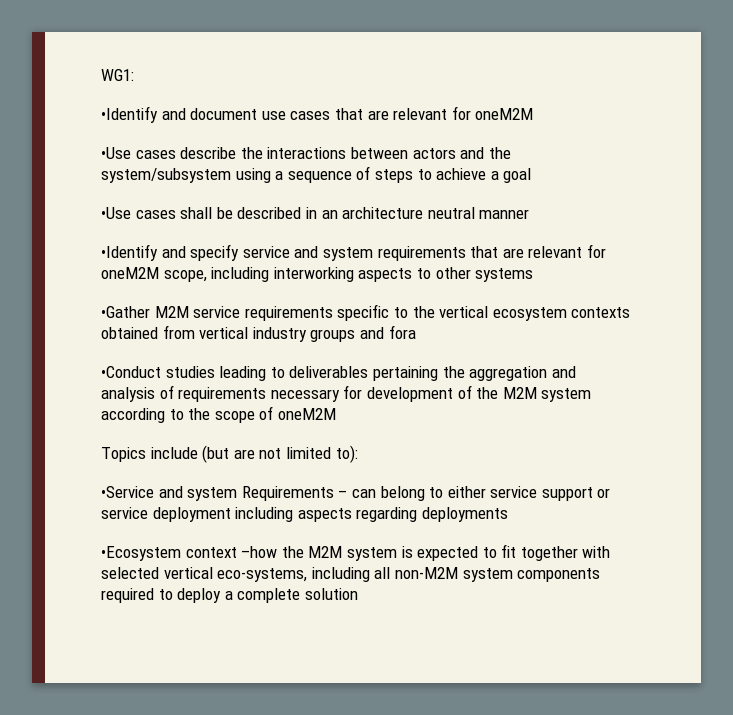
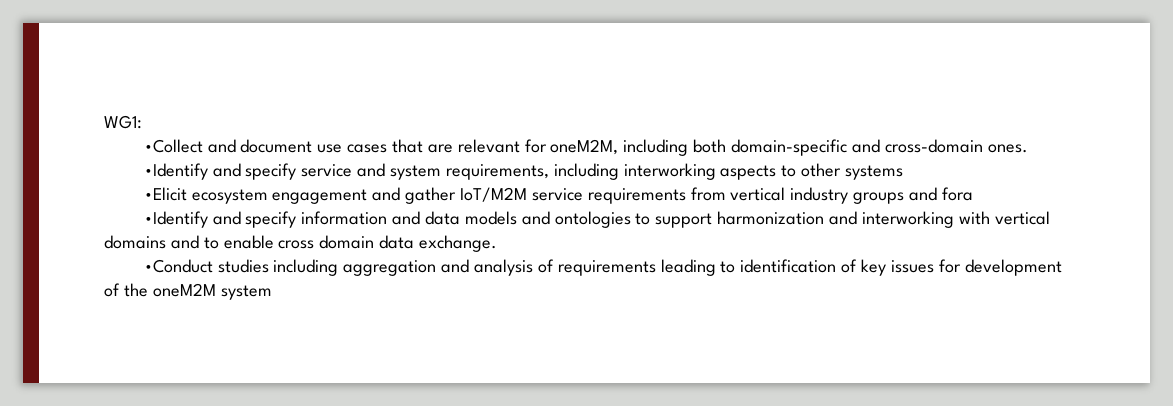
- •Identify and document use cases that are relevant for oneM2M
- •Use cases describe the interactions between actors and the system/subsystem using a sequence of steps to achieve a goal
- •Use cases shall be described in an architecture neutral manner
+ •Collect and document use cases that are relevant for oneM2M, including both domain-specific and cross-domain ones.
- •Identify and specify service and system requirements that are relevant for oneM2M scope, including interworking aspects to other systems
+ •Identify and specify service and system requirements, including interworking aspects to other systems
- •Gather M2M service requirements specific to the vertical ecosystem contexts obtained from vertical industry groups and fora
+ •Elicit ecosystem engagement and gather IoT/M2M service requirements from vertical industry groups and fora
- •Conduct studies leading to deliverables pertaining the aggregation and analysis of requirements necessary for development of the M2M system according to the scope of oneM2M
- Topics include (but are not limited to):
- •Service and system Requirements – can belong to either service support or service deployment including aspects regarding deployments
- •Ecosystem context –how the M2M system is expected to fit together with selected vertical eco-systems, including all non-M2M system components required to deploy a complete solution
+ •Identify and specify information and data models and ontologies to support harmonization and interworking with vertical domains and to enable cross domain data exchange.
+ •Conduct studies including aggregation and analysis of requirements leading to identification of key issues for development of the oneM2M system

